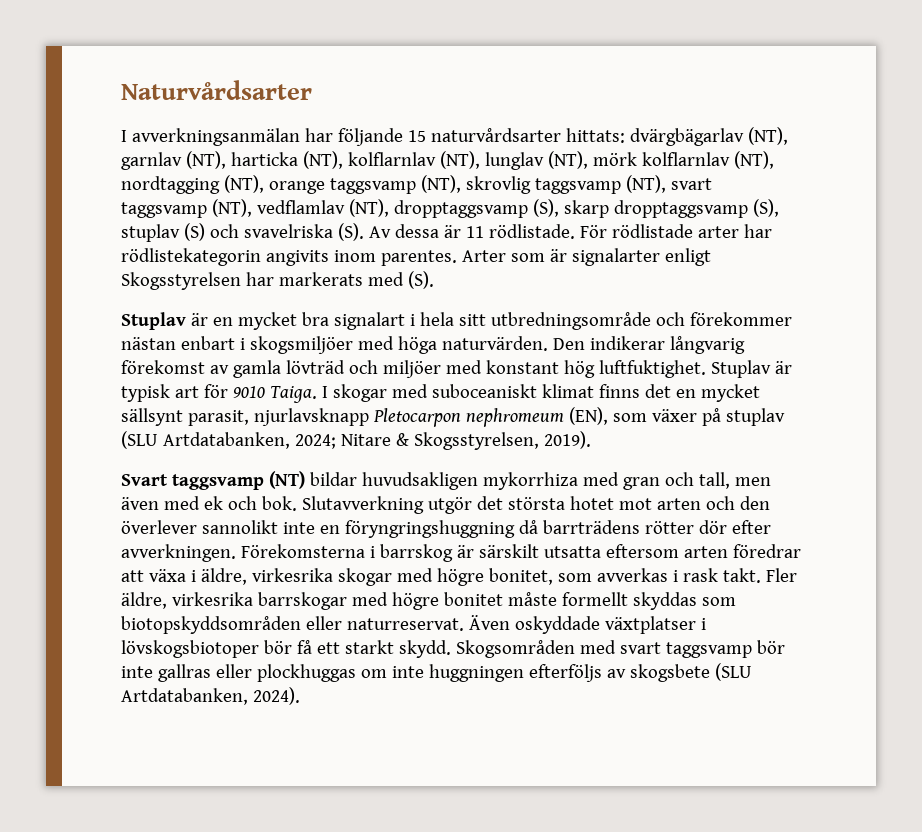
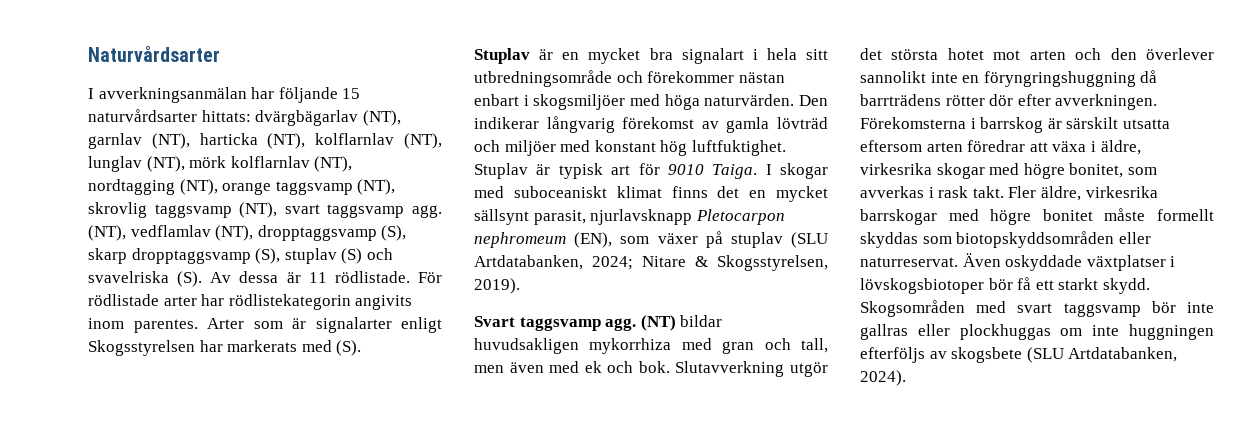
- I avverkningsanmälan har följande 15 naturvårdsarter hittats: dvärgbägarlav (NT), garnlav (NT), harticka (NT), kolflarnlav (NT), lunglav (NT), mörk kolflarnlav (NT), nordtagging (NT), orange taggsvamp (NT), skrovlig taggsvamp (NT), svart taggsvamp (NT), vedflamlav (NT), dropptaggsvamp (S), skarp dropptaggsvamp (S), stuplav (S) och svavelriska (S). Av dessa är 11 rödlistade.
+ I avverkningsanmälan har följande 15 naturvårdsarter hittats: dvärgbägarlav (NT), garnlav (NT), harticka (NT), kolflarnlav (NT), lunglav (NT), mörk kolflarnlav (NT), nordtagging (NT), orange taggsvamp (NT), skrovlig taggsvamp (NT), svart taggsvamp agg. (NT), vedflamlav (NT), dropptaggsvamp (S), skarp dropptaggsvamp (S), stuplav (S) och svavelriska (S). Av dessa är 11 rödlistade.
- Svart taggsvamp (NT) bildar huvudsakligen mykorrhiza med gran och tall, men även med ek och bok.
+ Svart taggsvamp agg. (NT) bildar huvudsakligen mykorrhiza med gran och tall, men även med ek och bok.

